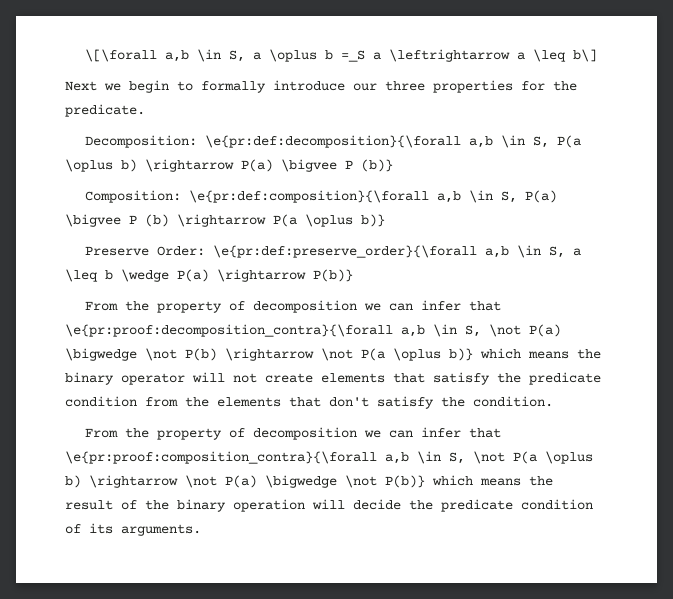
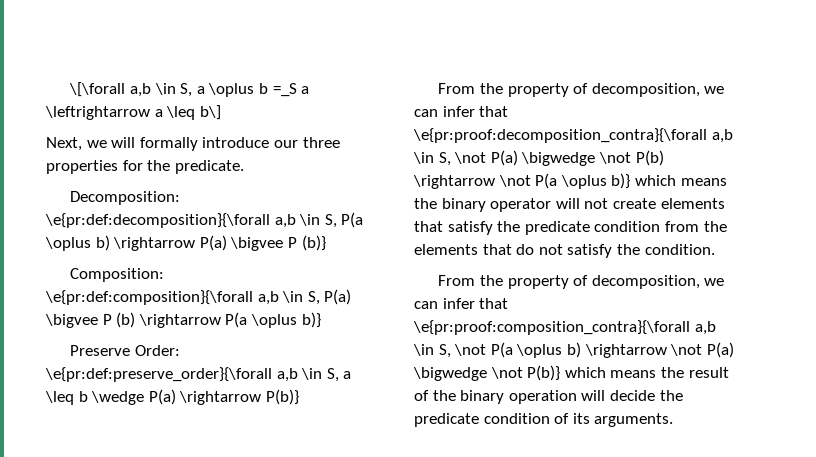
- Next we begin to formally introduce our three properties for the predicate.
+ Next, we will formally introduce our three properties for the predicate.
- From the property of decomposition we can infer that \e{pr:proof:decomposition_contra}{\forall a,b \in S, \not P(a) \bigwedge \not P(b) \rightarrow \not P(a \oplus b)} which means the binary operator will not create elements that satisfy the predicate condition from the elements that don't satisfy the condition.
+ From the property of decomposition, we can infer that \e{pr:proof:decomposition_contra}{\forall a,b \in S, \not P(a) \bigwedge \not P(b) \rightarrow \not P(a \oplus b)} which means the binary operator will not create elements that satisfy the predicate condition from the elements that do not satisfy the condition.
- From the property of decomposition we can infer that \e{pr:proof:composition_contra}{\forall a,b \in S, \not P(a \oplus b) \rightarrow \not P(a) \bigwedge \not P(b)} which means the result of the binary operation will decide the predicate condition of its arguments.
+ From the property of decomposition, we can infer that \e{pr:proof:composition_contra}{\forall a,b \in S, \not P(a \oplus b) \rightarrow \not P(a) \bigwedge \not P(b)} which means the result of the binary operation will decide the predicate condition of its arguments.

